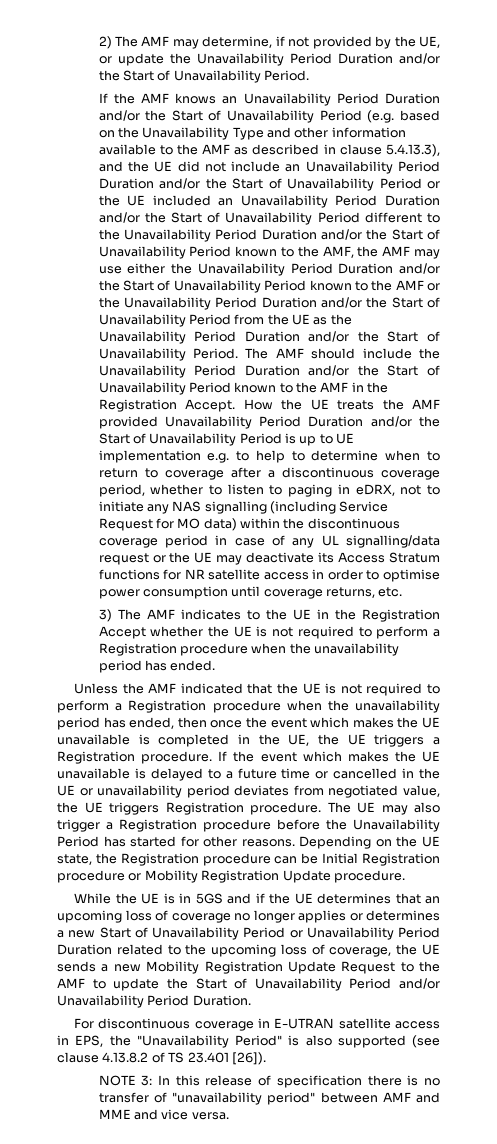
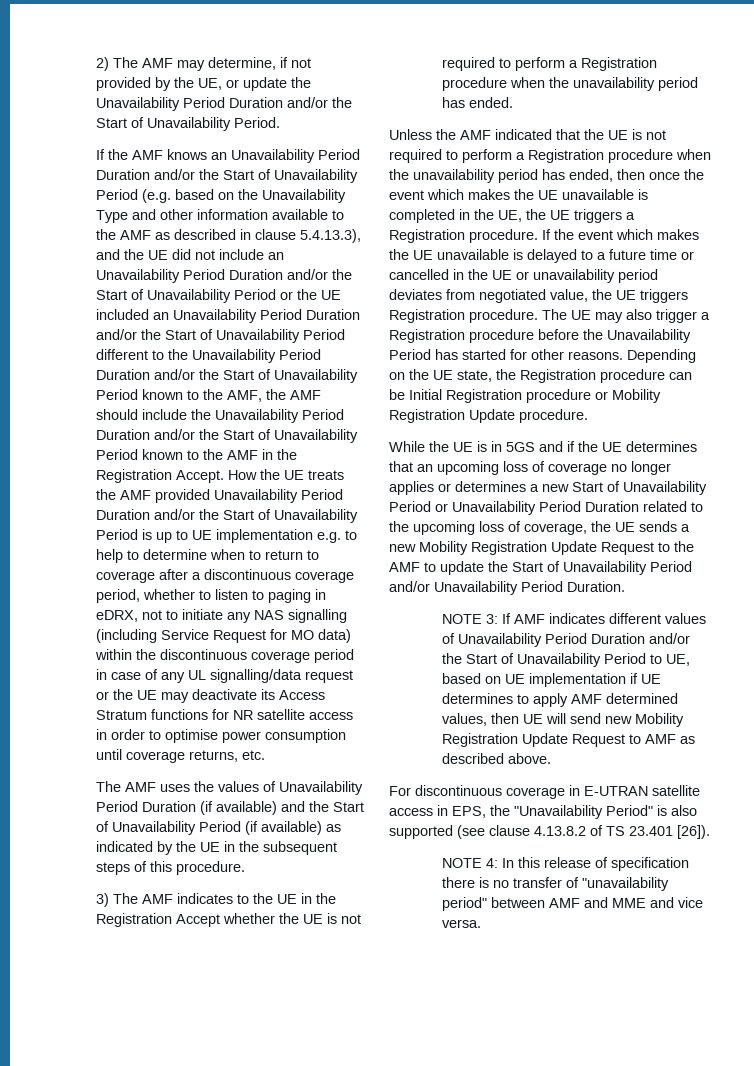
- If the AMF knows an Unavailability Period Duration and/or the Start of Unavailability Period (e.g. based on the Unavailability Type and other information available to the AMF as described in clause 5.4.13.3), and the UE did not include an Unavailability Period Duration and/or the Start of Unavailability Period or the UE included an Unavailability Period Duration and/or the Start of Unavailability Period different to the Unavailability Period Duration and/or the Start of Unavailability Period known to the AMF, the AMF may use either the Unavailability Period Duration and/or the Start of Unavailability Period known to the AMF or the Unavailability Period Duration and/or the Start of Unavailability Period from the UE as the Unavailability Period Duration and/or the Start of Unavailability Period. The AMF should include the Unavailability Period Duration and/or the Start of Unavailability Period known to the AMF in the Registration Accept.
+ If the AMF knows an Unavailability Period Duration and/or the Start of Unavailability Period (e.g. based on the Unavailability Type and other information available to the AMF as described in clause 5.4.13.3), and the UE did not include an Unavailability Period Duration and/or the Start of Unavailability Period or the UE included an Unavailability Period Duration and/or the Start of Unavailability Period different to the Unavailability Period Duration and/or the Start of Unavailability Period known to the AMF, the AMF should include the Unavailability Period Duration and/or the Start of Unavailability Period known to the AMF in the Registration Accept.
+ The AMF uses the values of Unavailability Period Duration (if available) and the Start of Unavailability Period (if available) as indicated by the UE in the subsequent steps of this procedure.
+ NOTE 3: If AMF indicates different values of Unavailability Period Duration and/or the Start of Unavailability Period to UE, based on UE implementation if UE determines to apply AMF determined values, then UE will send new Mobility Registration Update Request to AMF as described above.
- NOTE 3: In this release of specification there is no transfer of "unavailability period" between AMF and MME and vice versa.
+ NOTE 4: In this release of specification there is no transfer of "unavailability period" between AMF and MME and vice versa.

